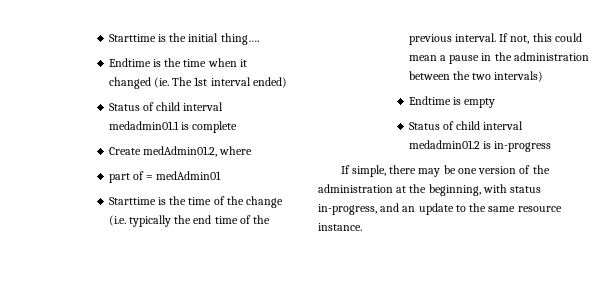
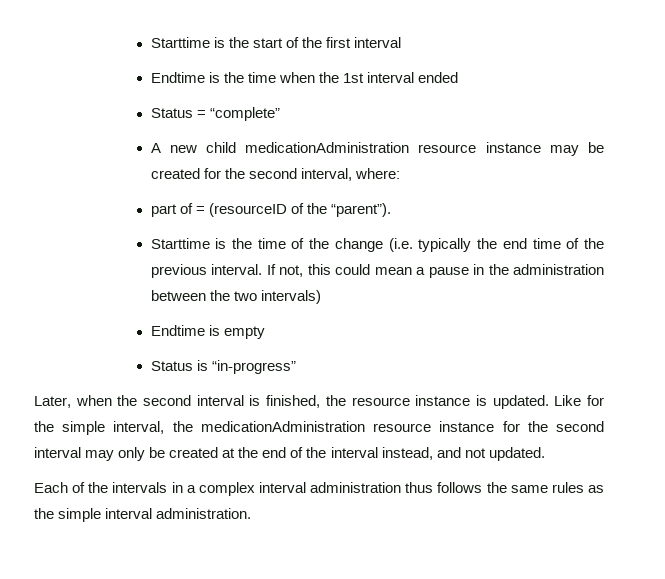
- Starttime is the initial thing….
+ Starttime is the start of the first interval
- Endtime is the time when it changed (ie. The 1st interval ended)
- Status of child interval medadmin01.1 is complete
- Create medAdmin01.2, where
+ Endtime is the time when the 1st interval ended
+ Status = “complete”
+ A new child medicationAdministration resource instance may be created for the second interval, where:
- part of = medAdmin01
+ part of = (resourceID of the “parent”).
- Status of child interval medadmin01.2 is in-progress
- If simple, there may be one version of the administration at the beginning, with status in-progress, and an update to the same resource instance.
+ Status is “in-progress”
+ Later, when the second interval is finished, the resource instance is updated. Like for the simple interval, the medicationAdministration resource instance for the second interval may only be created at the end of the interval instead, and not updated.
+ Each of the intervals in a complex interval administration thus follows the same rules as the simple interval administration.

